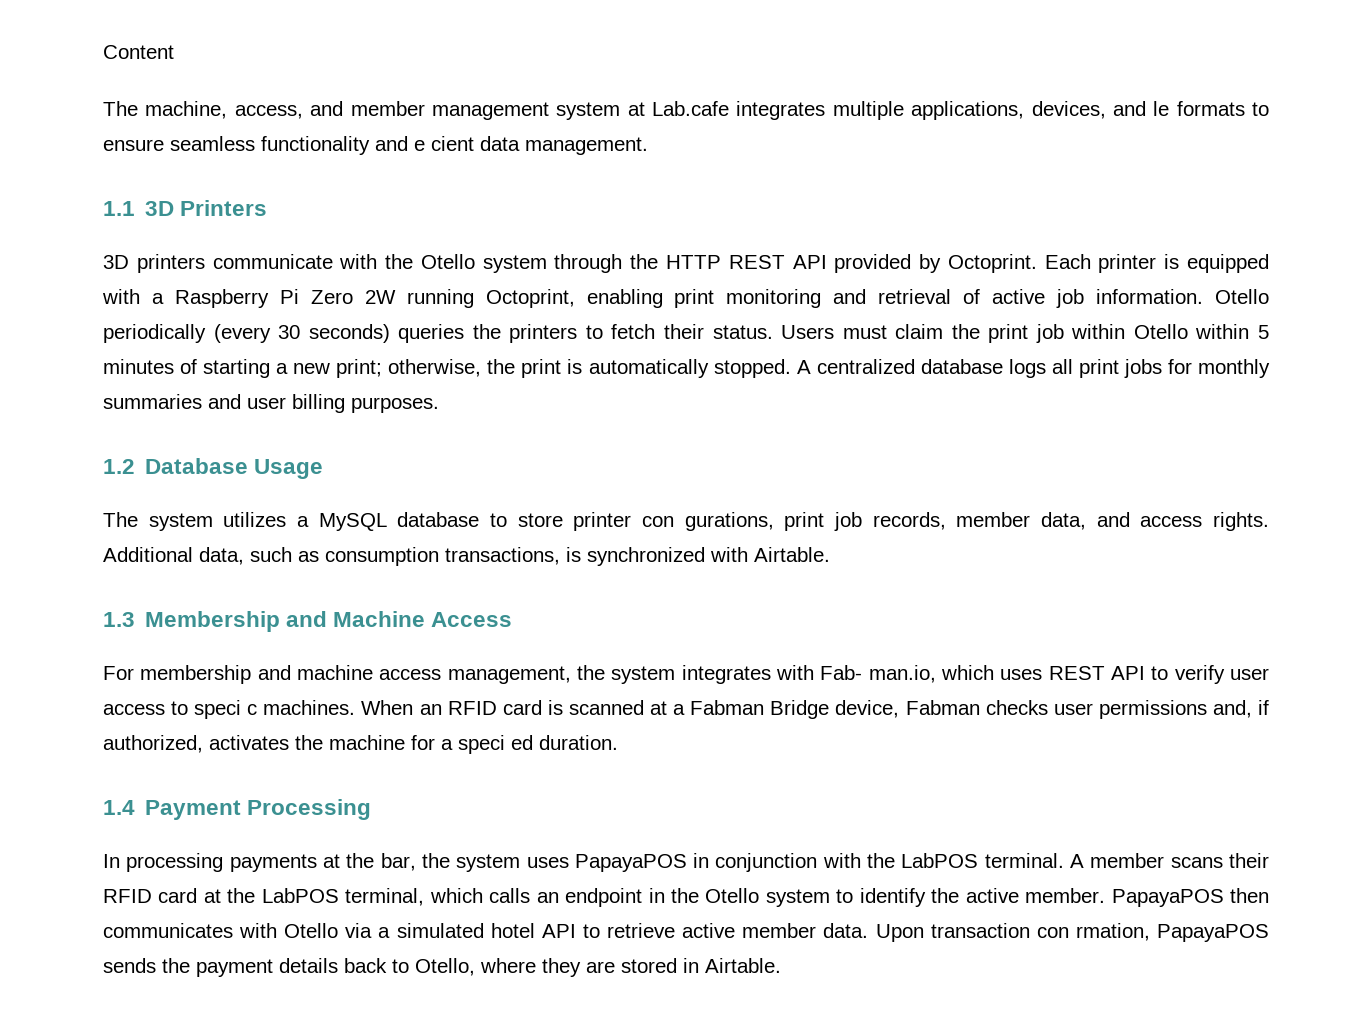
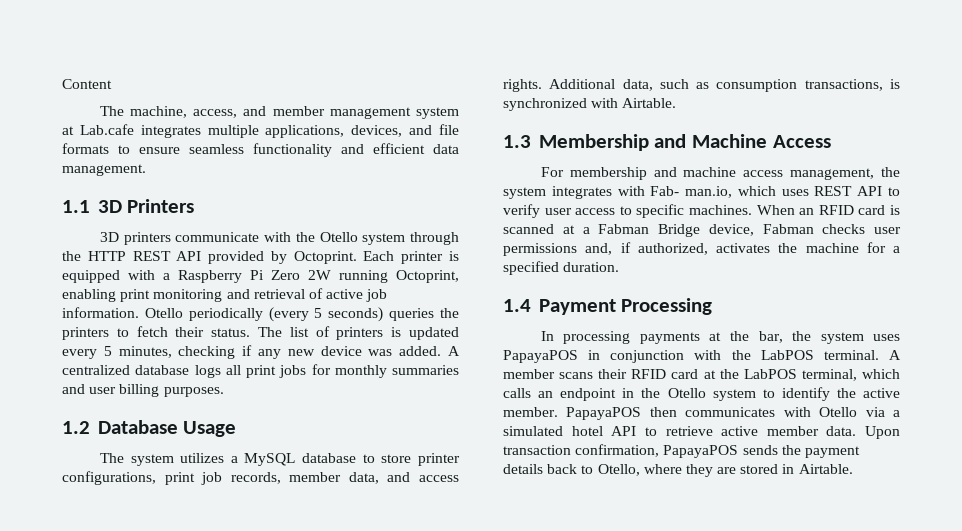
- The machine, access, and member management system at Lab.cafe integrates multiple applications, devices, and le formats to ensure seamless functionality and e cient data management.
+ The machine, access, and member management system at Lab.cafe integrates multiple applications, devices, and file formats to ensure seamless functionality and efficient data management.
- Otello periodically (every 30 seconds) queries the printers to fetch their status.
+ Otello periodically (every 5 seconds) queries the printers to fetch their status.
- Users must claim the print job within Otello within 5 minutes of starting a new print; otherwise, the print is automatically stopped.
+ The list of printers is updated every 5 minutes, checking if any new device was added.
- The system utilizes a MySQL database to store printer con gurations, print job records, member data, and access rights.
+ The system utilizes a MySQL database to store printer configurations, print job records, member data, and access rights.
- For membership and machine access management, the system integrates with Fab- man.io, which uses REST API to verify user access to speci c machines.
+ For membership and machine access management, the system integrates with Fab- man.io, which uses REST API to verify user access to specific machines.
- When an RFID card is scanned at a Fabman Bridge device, Fabman checks user permissions and, if authorized, activates the machine for a speci ed duration.
+ When an RFID card is scanned at a Fabman Bridge device, Fabman checks user permissions and, if authorized, activates the machine for a specified duration.
- Upon transaction con rmation, PapayaPOS sends the payment details back to Otello, where they are stored in Airtable.
+ Upon transaction confirmation, PapayaPOS sends the payment details back to Otello, where they are stored in Airtable.

